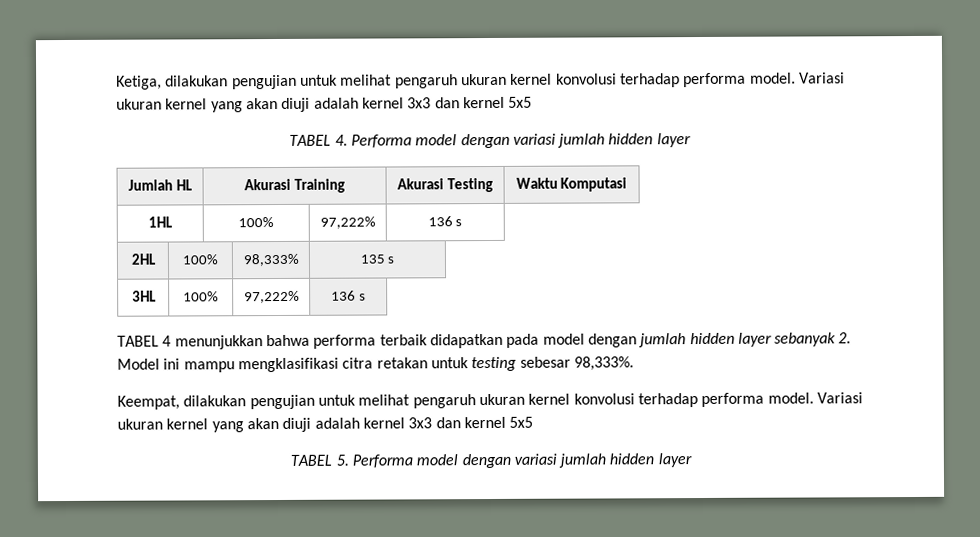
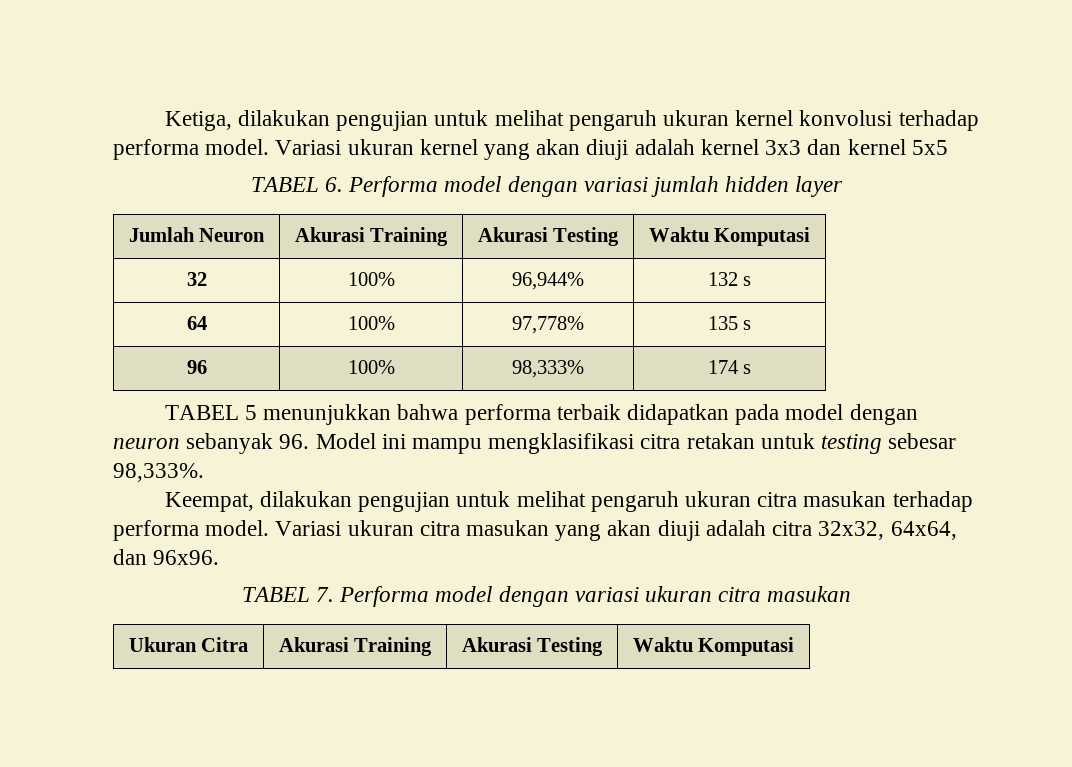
- TABEL 4. Performa model dengan variasi jumlah hidden layer
+ TABEL 6. Performa model dengan variasi jumlah hidden layer
- Jumlah HL | Akurasi Training | Akurasi Testing | Waktu Komputasi
+ Jumlah Neuron | Akurasi Training | Akurasi Testing | Waktu Komputasi
- 1HL | 100% | 97,222% | 136 s
- 2HL | 100% | 98,333% | 135 s
- 3HL | 100% | 97,222% | 136 s
+ 32 | 100% | 96,944% | 132 s
+ 64 | 100% | 97,778% | 135 s
+ 96 | 100% | 98,333% | 174 s
- TABEL 4 menunjukkan bahwa performa terbaik didapatkan pada model dengan jumlah hidden layer sebanyak 2. Model ini mampu mengklasifikasi citra retakan untuk testing sebesar 98,333%.
+ TABEL 5 menunjukkan bahwa performa terbaik didapatkan pada model dengan neuron sebanyak 96. Model ini mampu mengklasifikasi citra retakan untuk testing sebesar 98,333%.
- Keempat, dilakukan pengujian untuk melihat pengaruh ukuran kernel konvolusi terhadap performa model. Variasi ukuran kernel yang akan diuji adalah kernel 3x3 dan kernel 5x5
- TABEL 5. Performa model dengan variasi jumlah hidden layer
+ Keempat, dilakukan pengujian untuk melihat pengaruh ukuran citra masukan terhadap performa model. Variasi ukuran citra masukan yang akan diuji adalah citra 32x32, 64x64, dan 96x96.
+ TABEL 7. Performa model dengan variasi ukuran citra masukan
+ Ukuran Citra | Akurasi Training | Akurasi Testing | Waktu Komputasi

